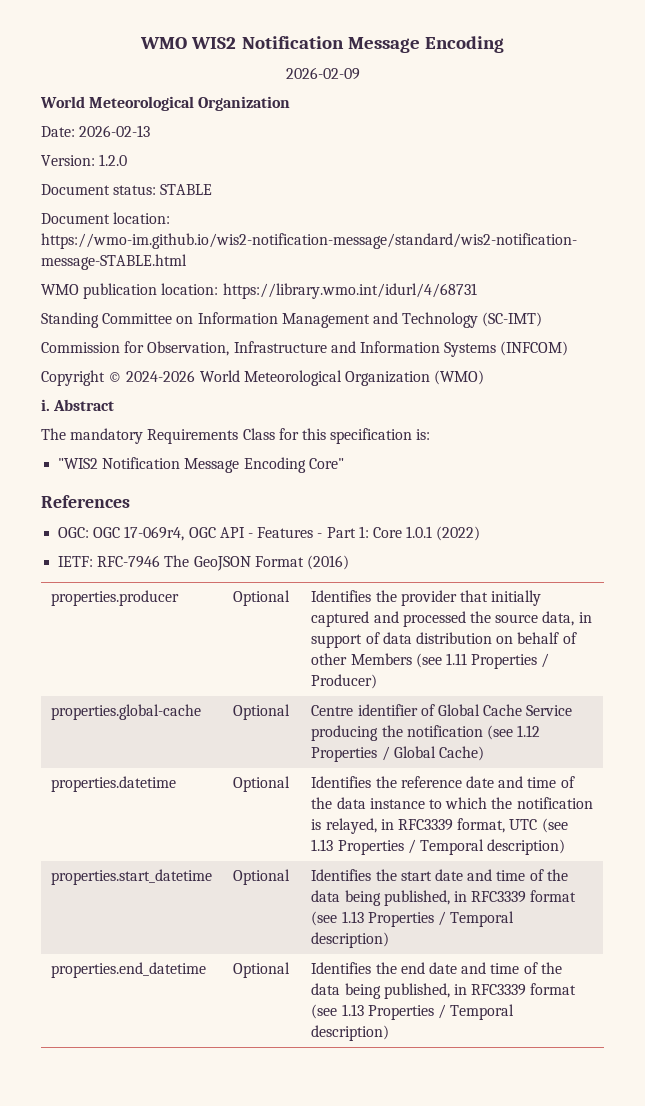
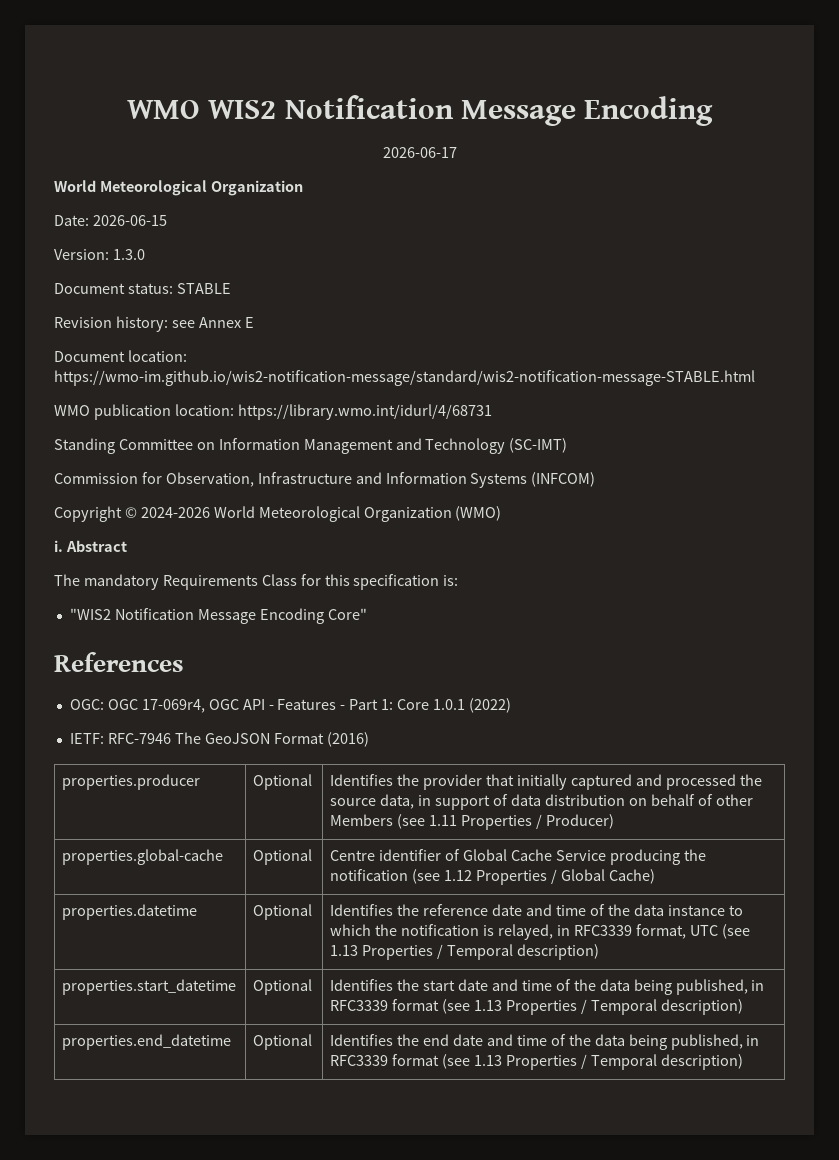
- 2026-02-09
+ 2026-06-17
- Date: 2026-02-13
+ Date: 2026-06-15
- Version: 1.2.0
+ Version: 1.3.0
+ Revision history: see Annex E

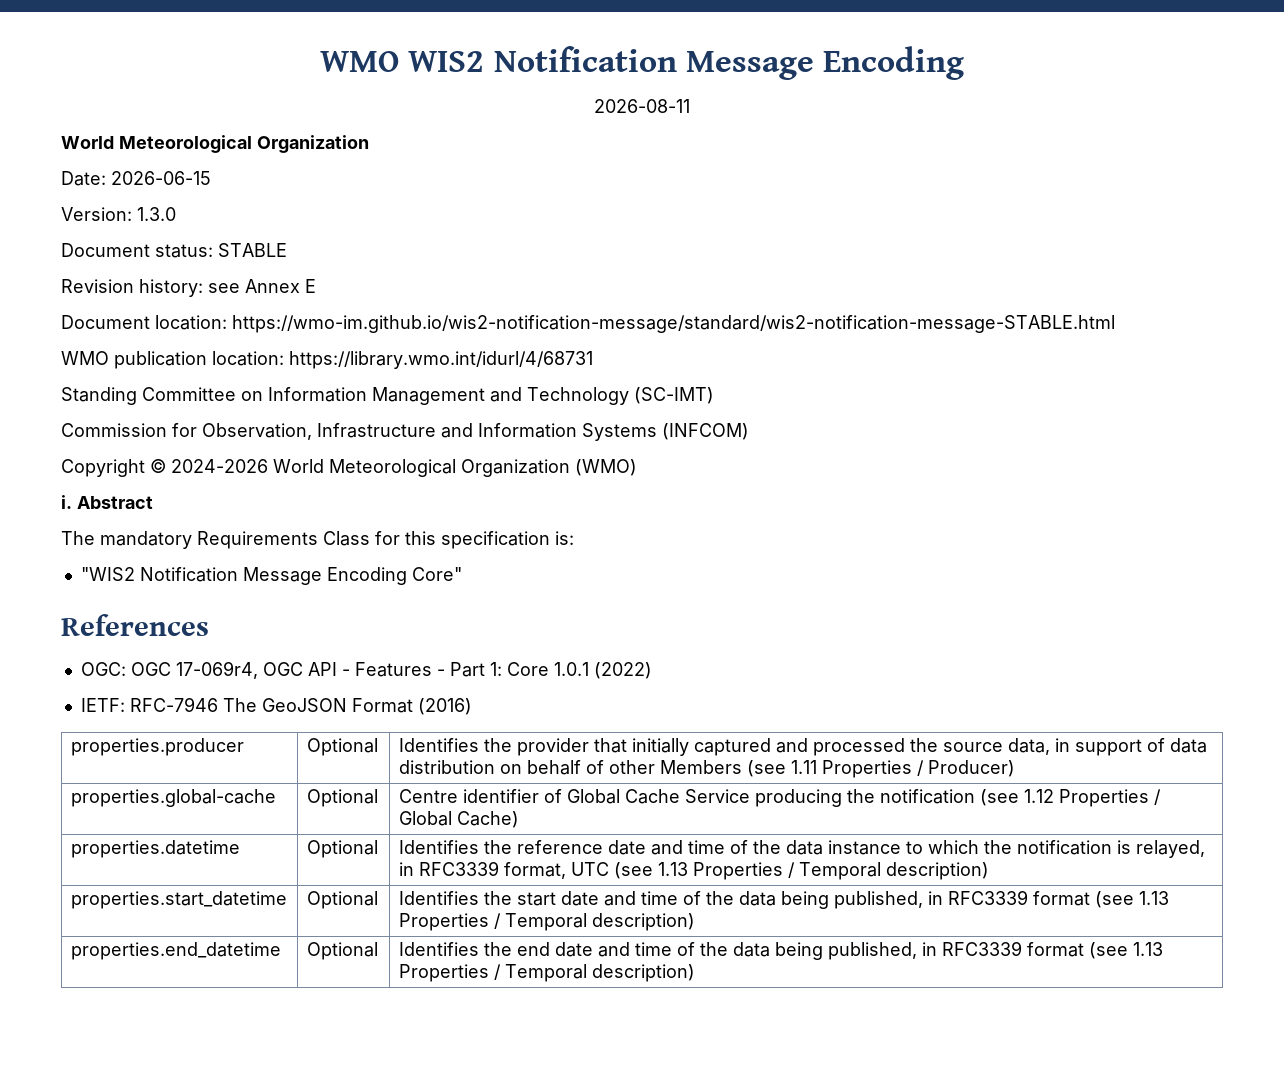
- 2026-06-17
+ 2026-08-11

